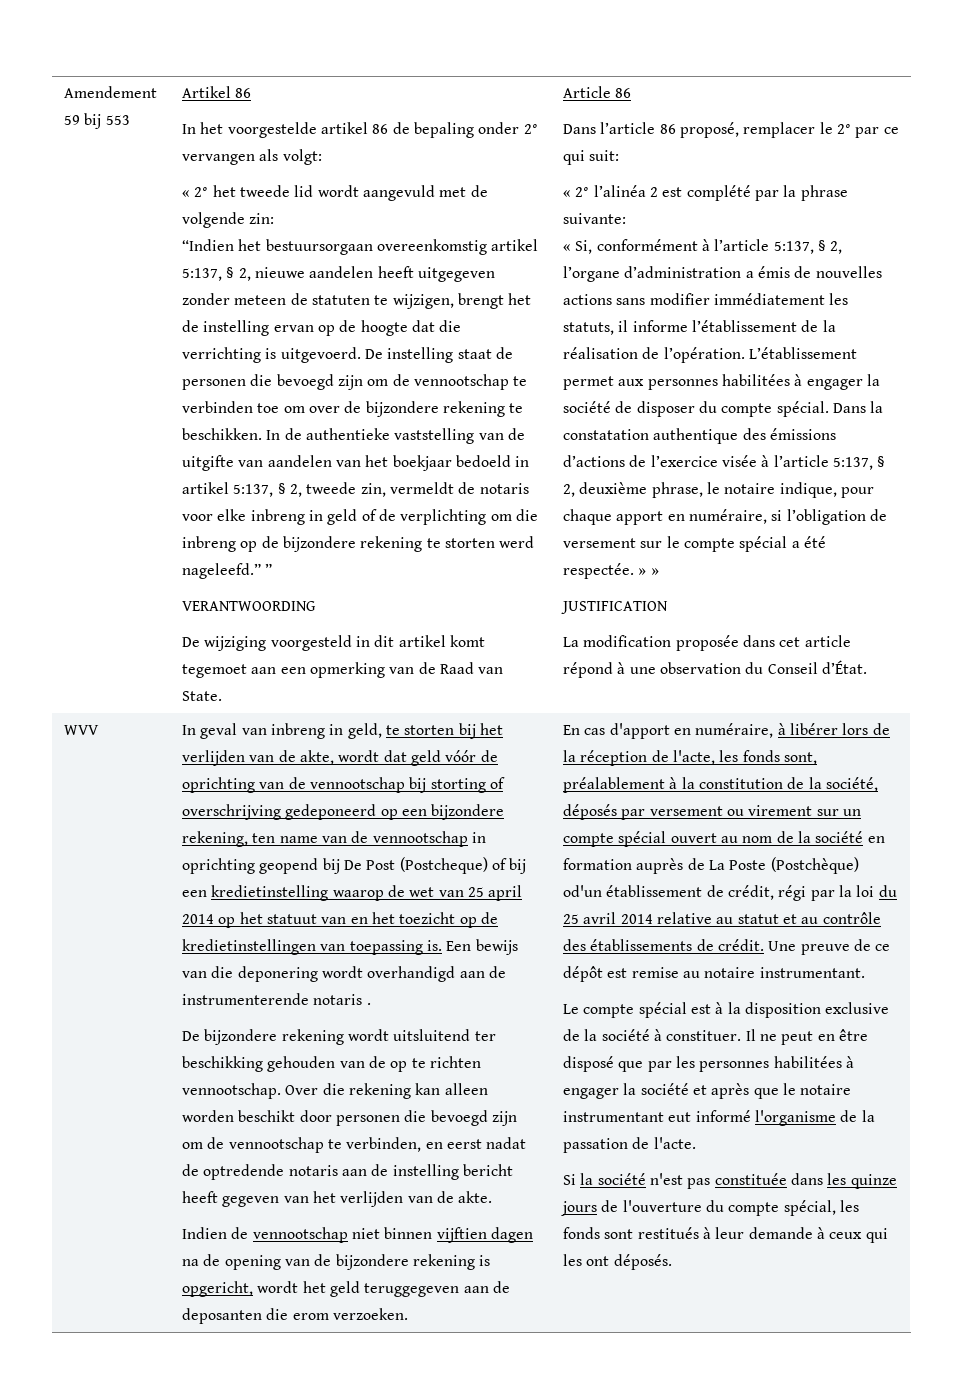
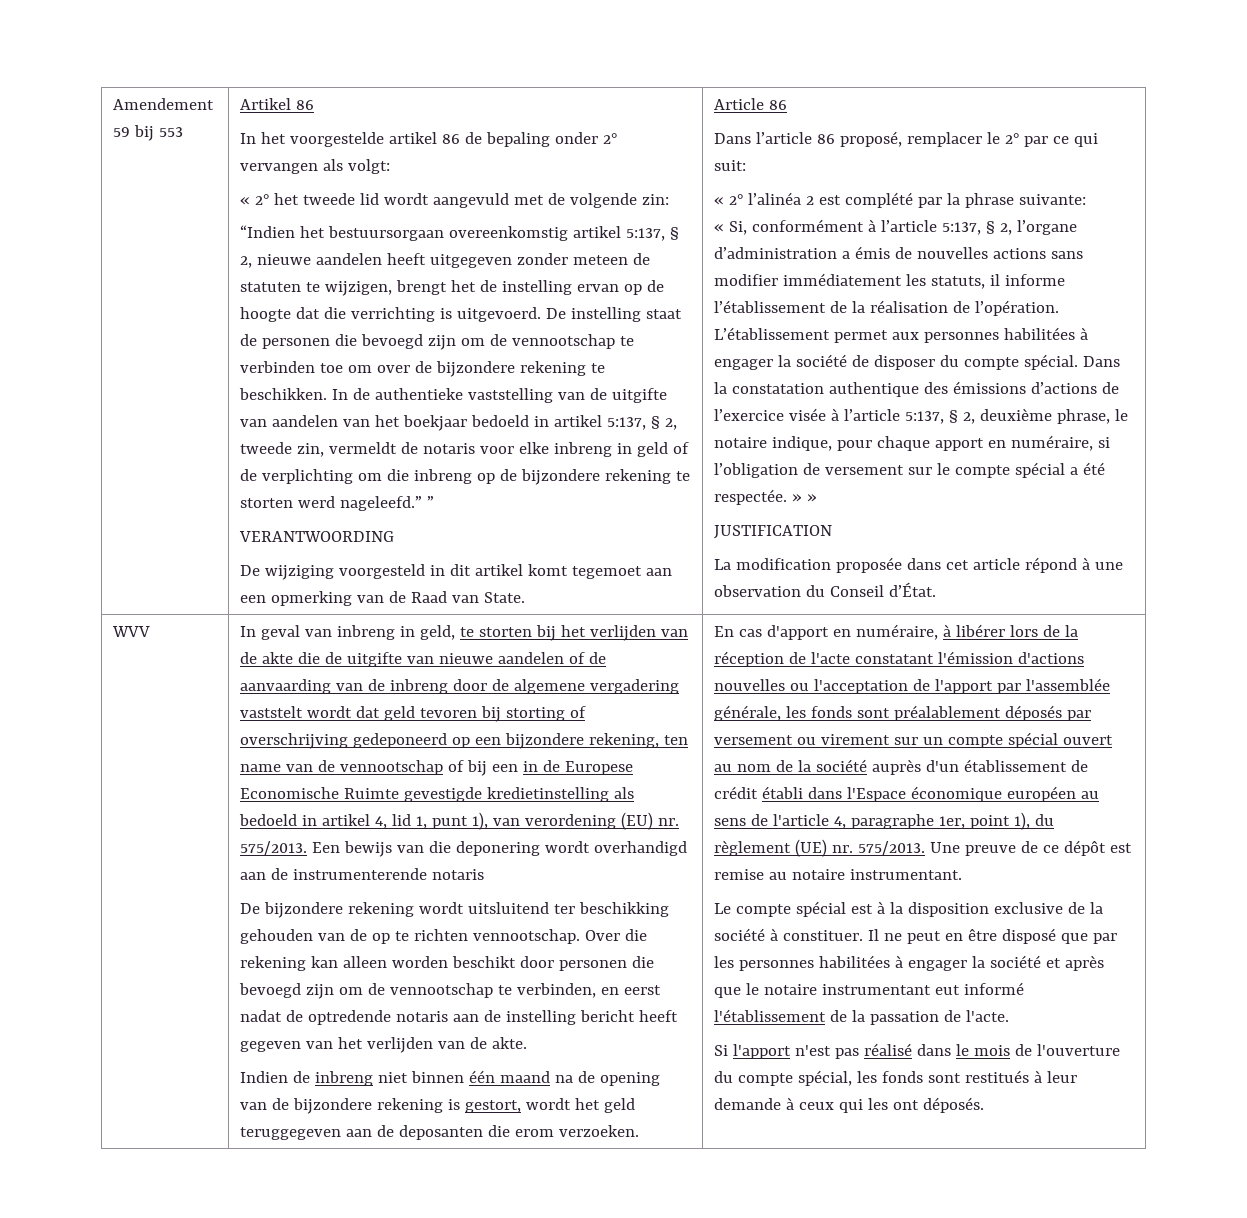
- In geval van inbreng in geld, te storten bij het verlijden van de akte, wordt dat geld vóór de oprichting van de vennootschap bij storting of overschrijving gedeponeerd op een bijzondere rekening, ten name van de vennootschap in oprichting geopend bij De Post (Postcheque) of bij een kredietinstelling waarop de wet van 25 april 2014 op het statuut van en het toezicht op de kredietinstellingen van toepassing is.
+ In geval van inbreng in geld, te storten bij het verlijden van de akte die de uitgifte van nieuwe aandelen of de aanvaarding van de inbreng door de algemene vergadering vaststelt wordt dat geld tevoren bij storting of overschrijving gedeponeerd op een bijzondere rekening, ten name van de vennootschap of bij een in de Europese Economische Ruimte gevestigde kredietinstelling als bedoeld in artikel 4, lid 1, punt 1), van verordening (EU) nr. 575/2013.
- Een bewijs van die deponering wordt overhandigd aan de instrumenterende notaris .
+ Een bewijs van die deponering wordt overhandigd aan de instrumenterende notaris
- Indien de vennootschap niet binnen vijftien dagen na de opening van de bijzondere rekening is opgericht, wordt het geld teruggegeven aan de deposanten die erom verzoeken.
+ Indien de inbreng niet binnen één maand na de opening van de bijzondere rekening is gestort, wordt het geld teruggegeven aan de deposanten die erom verzoeken.
- En cas d'apport en numéraire, à libérer lors de la réception de l'acte, les fonds sont, préalablement à la constitution de la société, déposés par versement ou virement sur un compte spécial ouvert au nom de la société en formation auprès de La Poste (Postchèque) od'un établissement de crédit, régi par la loi du 25 avril 2014 relative au statut et au contrôle des établissements de crédit.
+ En cas d'apport en numéraire, à libérer lors de la réception de l'acte constatant l'émission d'actions nouvelles ou l'acceptation de l'apport par l'assemblée générale, les fonds sont préalablement déposés par versement ou virement sur un compte spécial ouvert au nom de la société auprès d'un établissement de crédit établi dans l'Espace économique européen au sens de l'article 4, paragraphe 1er, point 1), du règlement (UE) nr. 575/2013.
- Il ne peut en être disposé que par les personnes habilitées à engager la société et après que le notaire instrumentant eut informé l'organisme de la passation de l'acte.
+ Il ne peut en être disposé que par les personnes habilitées à engager la société et après que le notaire instrumentant eut informé l'établissement de la passation de l'acte.
- Si la société n'est pas constituée dans les quinze jours de l'ouverture du compte spécial, les fonds sont restitués à leur demande à ceux qui les ont déposés.
+ Si l'apport n'est pas réalisé dans le mois de l'ouverture du compte spécial, les fonds sont restitués à leur demande à ceux qui les ont déposés.

